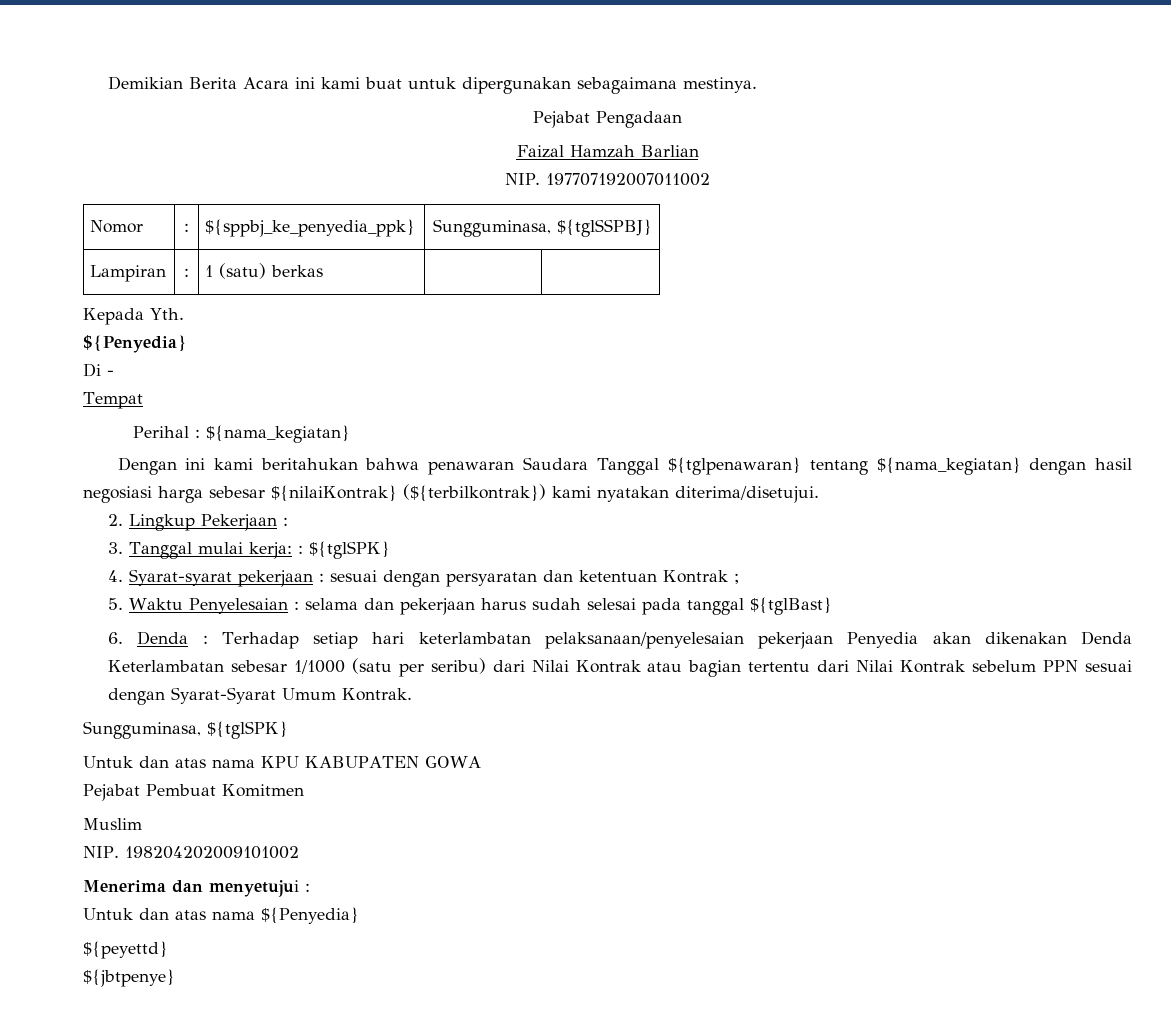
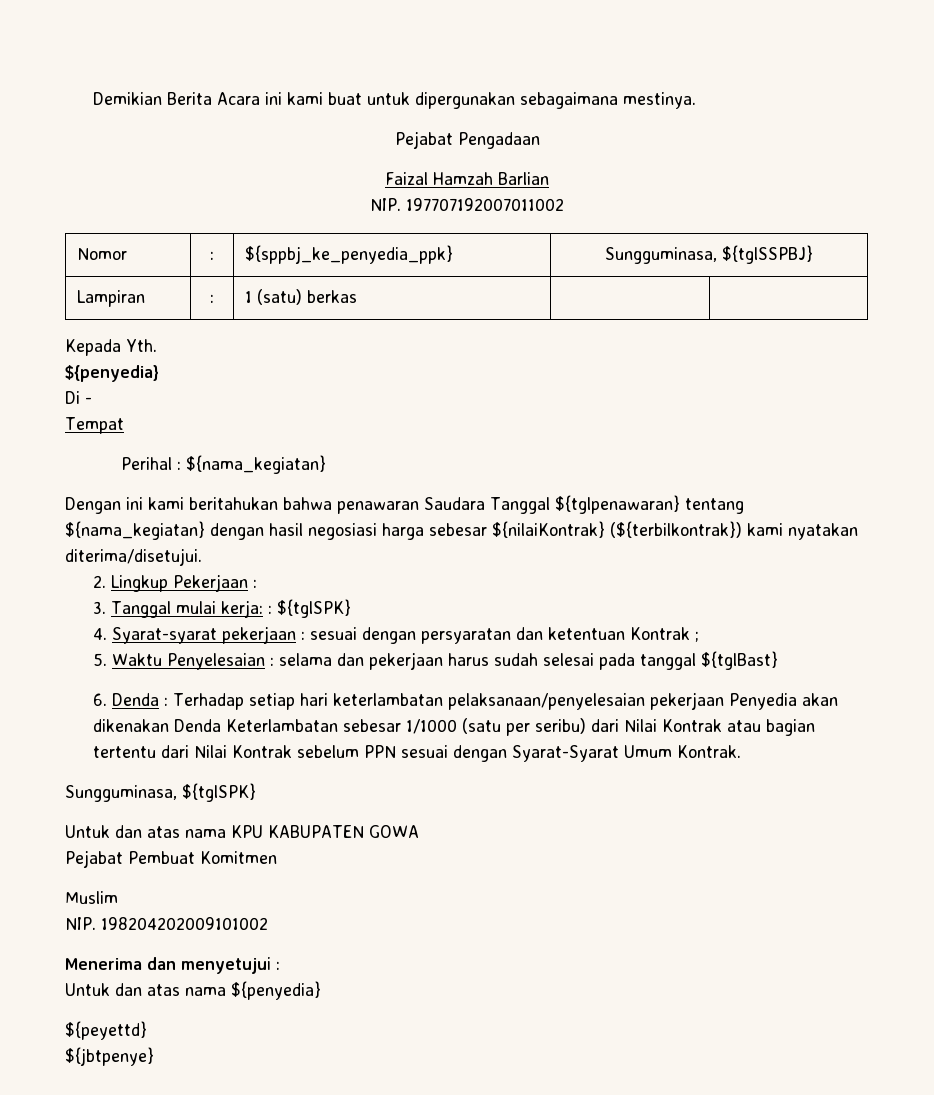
  Kepada Yth.
- ${Penyedia}
+ ${penyedia}
- Untuk dan atas nama ${Penyedia}
+ Untuk dan atas nama ${penyedia}

